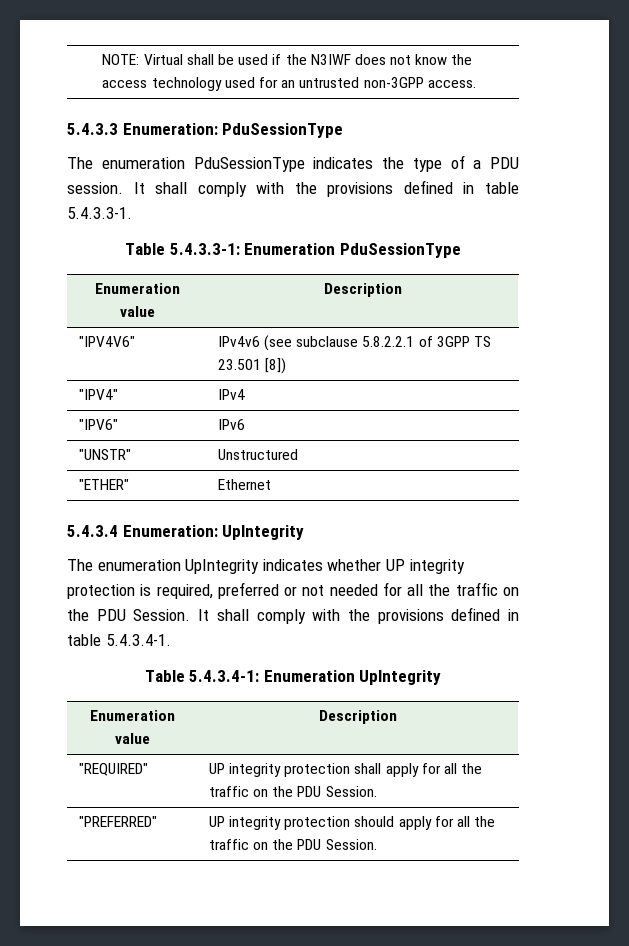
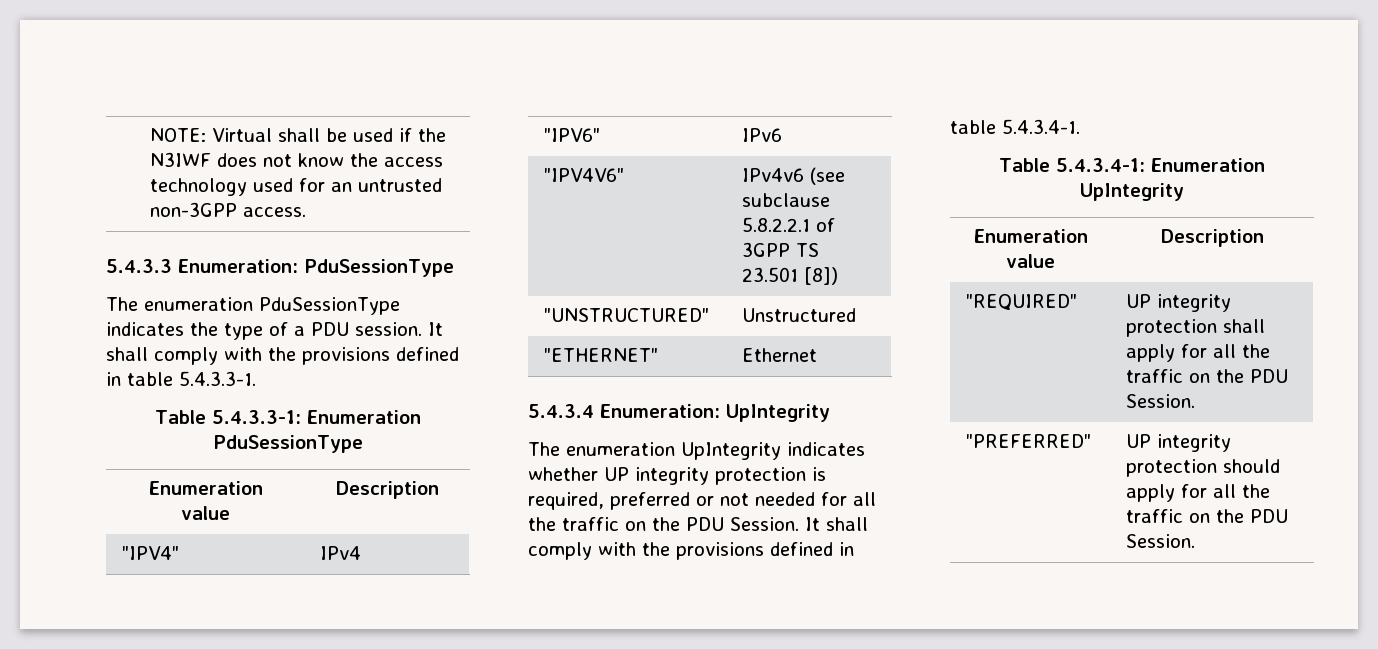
+ "IPV4" | IPv4
+ "IPV6" | IPv6
- "IPV4" | IPv4
- "IPV6" | IPv6
- "UNSTR" | Unstructured
+ "UNSTRUCTURED" | Unstructured
- "ETHER" | Ethernet
+ "ETHERNET" | Ethernet

